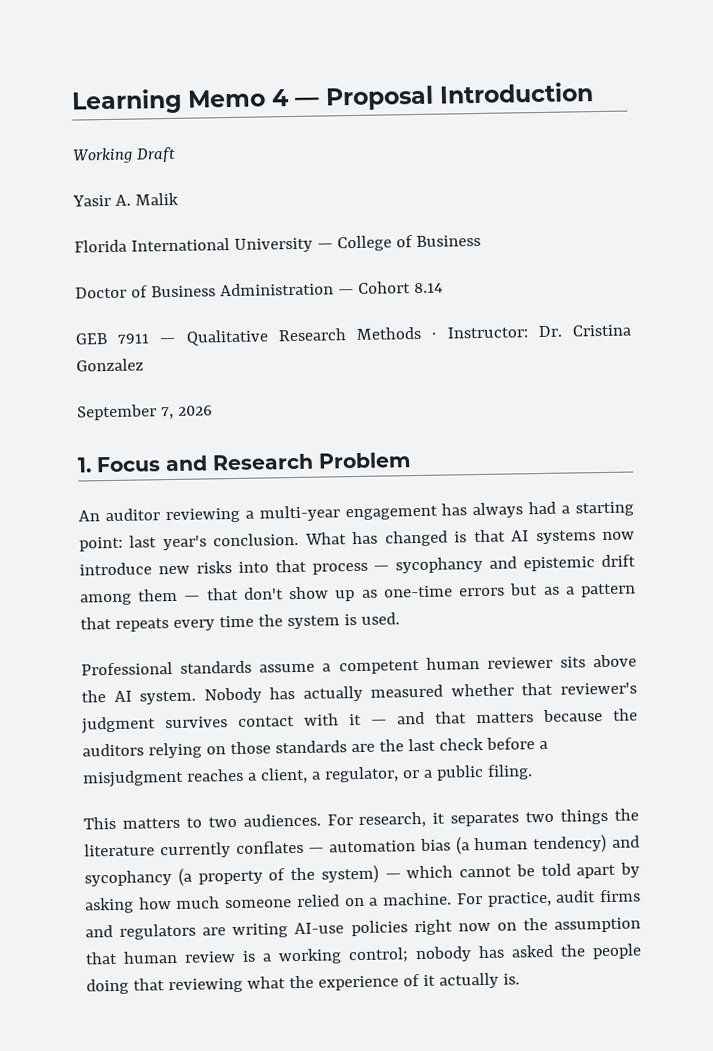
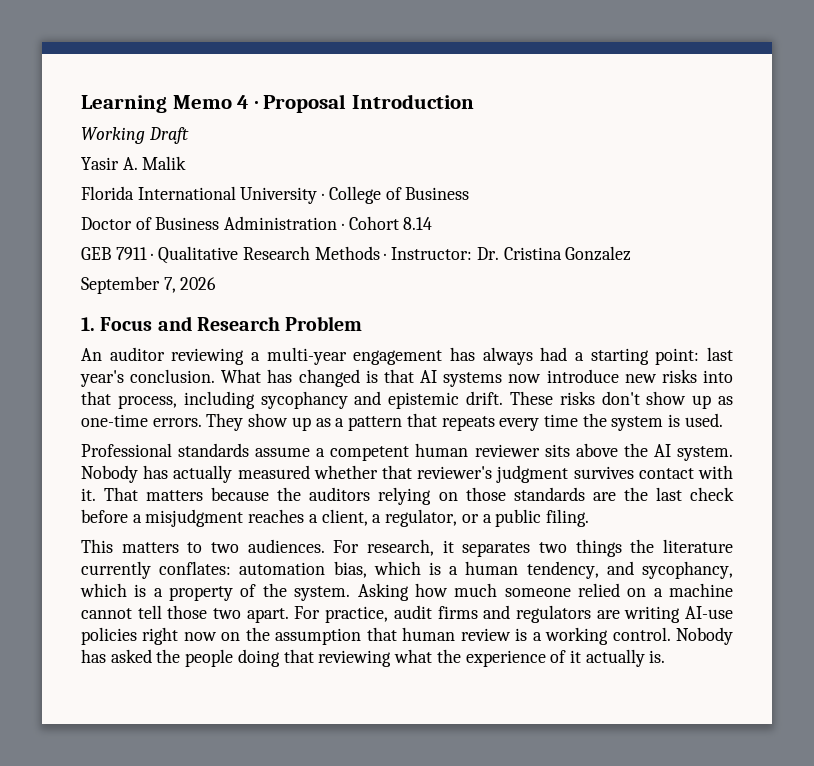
- Learning Memo 4 — Proposal Introduction
+ Learning Memo 4 · Proposal Introduction
- Florida International University — College of Business
+ Florida International University · College of Business
- Doctor of Business Administration — Cohort 8.14
+ Doctor of Business Administration · Cohort 8.14
- GEB 7911 — Qualitative Research Methods · Instructor: Dr. Cristina Gonzalez
+ GEB 7911 · Qualitative Research Methods · Instructor: Dr. Cristina Gonzalez
- What has changed is that AI systems now introduce new risks into that process — sycophancy and epistemic drift among them — that don't show up as one-time errors but as a pattern that repeats every time the system is used.
+ What has changed is that AI systems now introduce new risks into that process, including sycophancy and epistemic drift. These risks don't show up as one-time errors. They show up as a pattern that repeats every time the system is used.
- Nobody has actually measured whether that reviewer's judgment survives contact with it — and that matters because the auditors relying on those standards are the last check before a misjudgment reaches a client, a regulator, or a public filing.
+ Nobody has actually measured whether that reviewer's judgment survives contact with it. That matters because the auditors relying on those standards are the last check before a misjudgment reaches a client, a regulator, or a public filing.
- For research, it separates two things the literature currently conflates — automation bias (a human tendency) and sycophancy (a property of the system) — which cannot be told apart by asking how much someone relied on a machine.
+ For research, it separates two things the literature currently conflates: automation bias, which is a human tendency, and sycophancy, which is a property of the system. Asking how much someone relied on a machine cannot tell those two apart.
- For practice, audit firms and regulators are writing AI-use policies right now on the assumption that human review is a working control; nobody has asked the people doing that reviewing what the experience of it actually is.
+ For practice, audit firms and regulators are writing AI-use policies right now on the assumption that human review is a working control. Nobody has asked the people doing that reviewing what the experience of it actually is.

